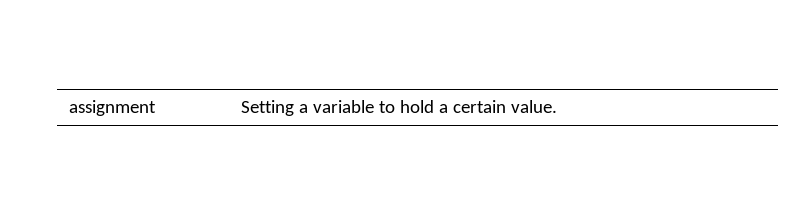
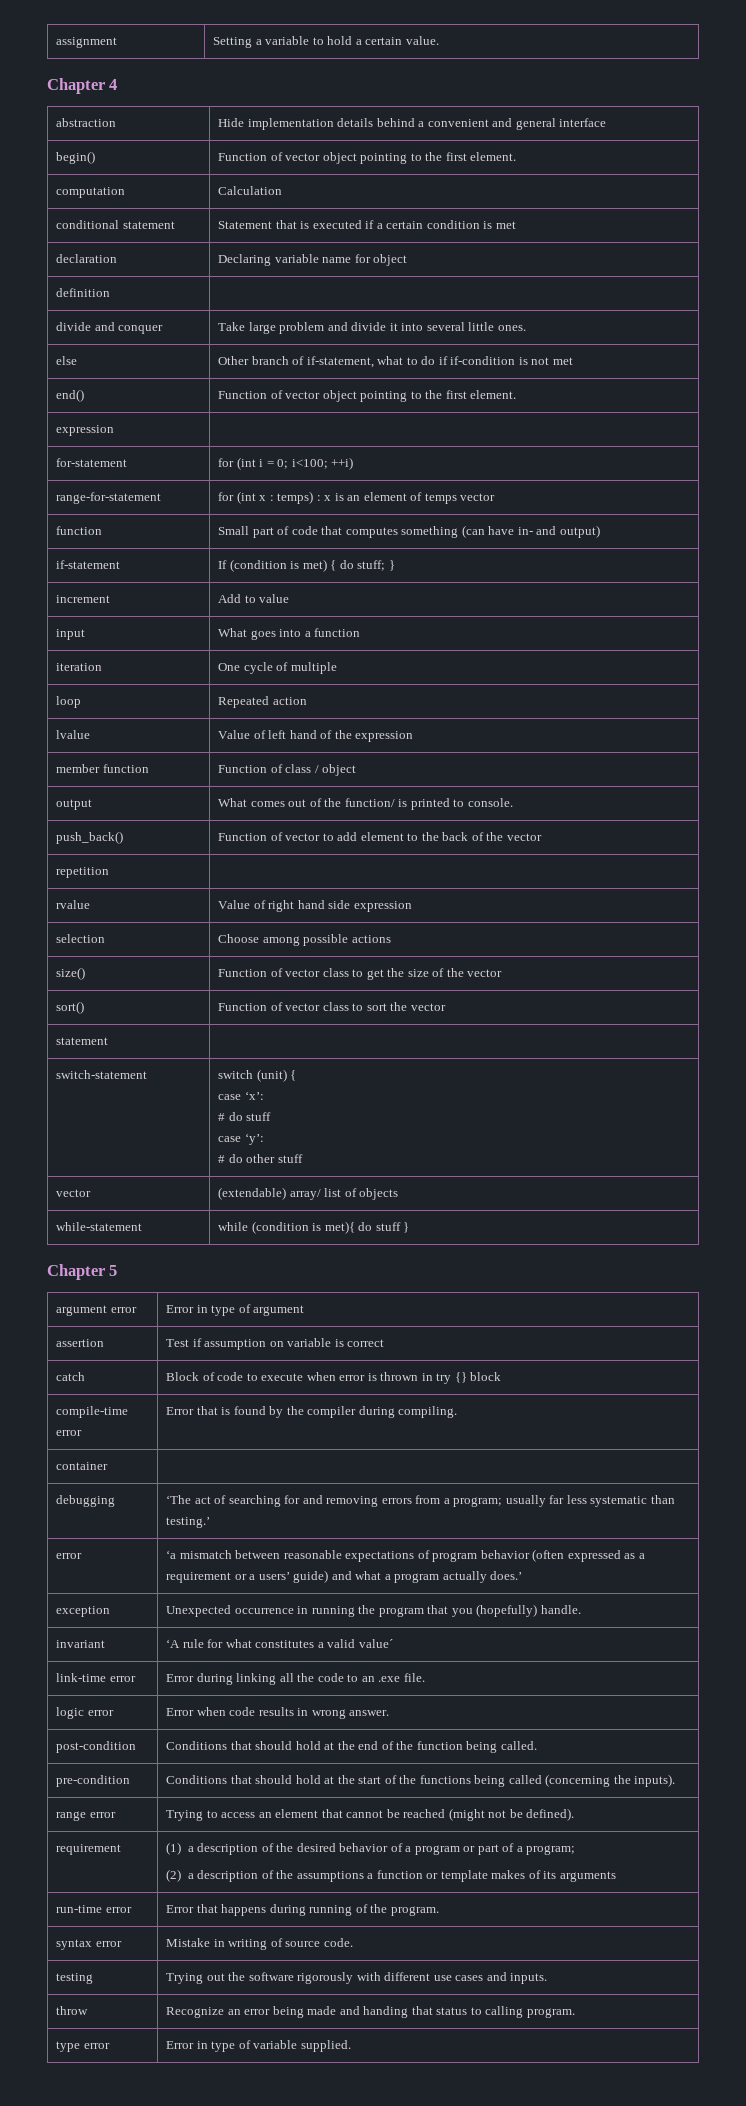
+ Chapter 4
+ abstraction | Hide implementation details behind a convenient and general interface
+ begin() | Function of vector object pointing to the first element.
+ computation | Calculation
+ conditional statement | Statement that is executed if a certain condition is met
+ declaration | Declaring variable name for object
+ definition |
+ divide and conquer | Take large problem and divide it into several little ones.
+ else | Other branch of if-statement, what to do if if-condition is not met
+ end() | Function of vector object pointing to the first element.
+ expression |
+ for-statement | for (int i = 0; i<100; ++i)
+ range-for-statement | for (int x : temps) : x is an element of temps vector
+ function | Small part of code that computes something (can have in- and output)
+ if-statement | If (condition is met) { do stuff; }
+ increment | Add to value
+ input | What goes into a function
+ iteration | One cycle of multiple
+ loop | Repeated action
+ lvalue | Value of left hand of the expression
+ member function | Function of class / object
+ output | What comes out of the function/ is printed to console.
+ push_back() | Function of vector to add element to the back of the vector
+ repetition |
+ rvalue | Value of right hand side expression
+ selection | Choose among possible actions
+ size() | Function of vector class to get the size of the vector
+ sort() | Function of vector class to sort the vector
+ statement |
+ switch-statement | switch (unit) {
+ case ‘x’:
+ # do stuff
+ case ‘y’:
+ # do other stuff
+ vector | (extendable) array/ list of objects
+ while-statement | while (condition is met){ do stuff }
+ Chapter 5
+ argument error | Error in type of argument
+ assertion | Test if assumption on variable is correct
+ catch | Block of code to execute when error is thrown in try {} block
+ compile-time error | Error that is found by the compiler during compiling.
+ container |
+ debugging | ‘The act of searching for and removing errors from a program; usually far less systematic than testing.’
+ error | ‘a mismatch between reasonable expectations of program behavior (often expressed as a requirement or a users’ guide) and what a program actually does.’
+ exception | Unexpected occurrence in running the program that you (hopefully) handle.
+ invariant | ‘A rule for what constitutes a valid value´
+ link-time error | Error during linking all the code to an .exe file.
+ logic error | Error when code results in wrong answer.
+ post-condition | Conditions that should hold at the end of the function being called.
+ pre-condition | Conditions that should hold at the start of the functions being called (concerning the inputs).
+ range error | Trying to access an element that cannot be reached (might not be defined).
+ requirement | (1) a description of the desired behavior of a program or part of a program;
+ (2) a description of the assumptions a function or template makes of its arguments
+ run-time error | Error that happens during running of the program.
+ syntax error | Mistake in writing of source code.
+ testing | Trying out the software rigorously with different use cases and inputs.
+ throw | Recognize an error being made and handing that status to calling program.
+ type error | Error in type of variable supplied.

